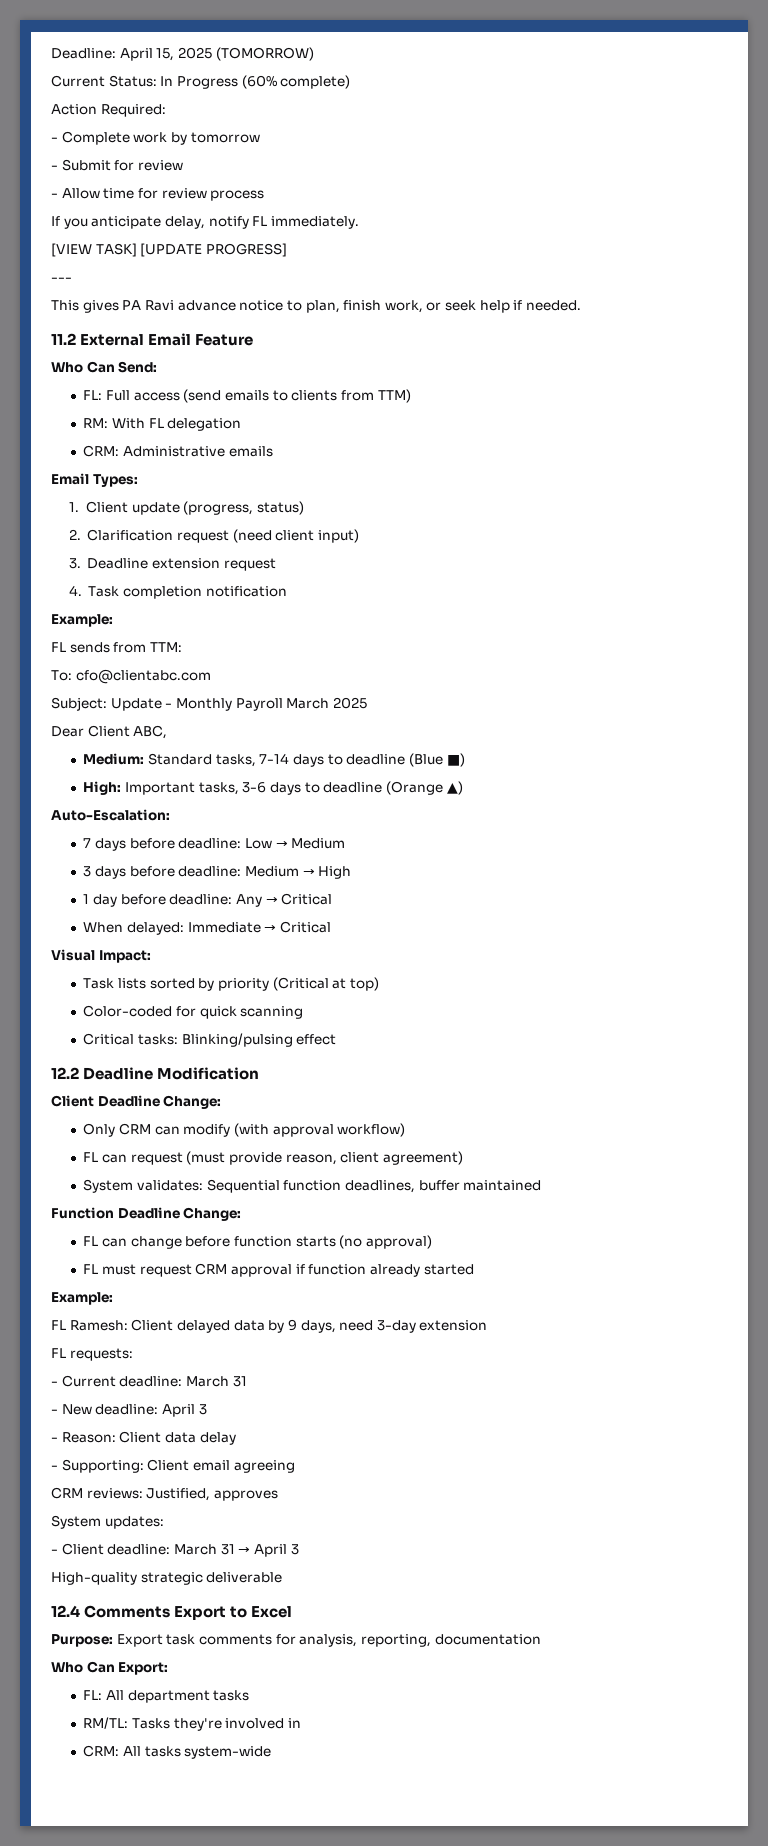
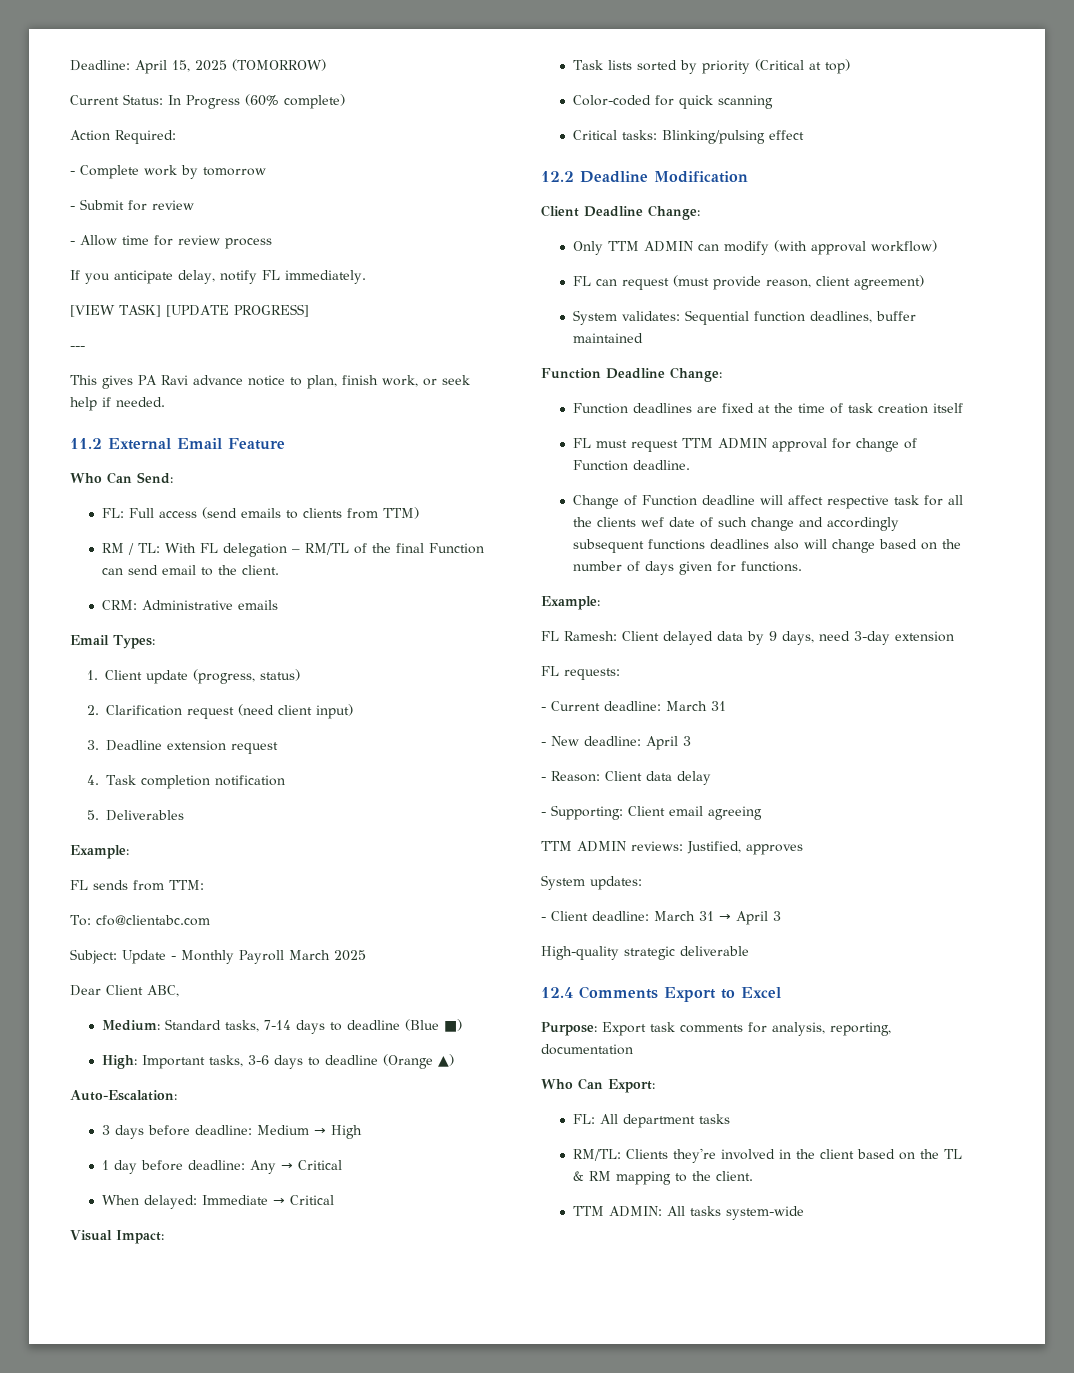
- RM: With FL delegation
+ RM / TL: With FL delegation – RM/TL of the final Function can send email to the client.
+ 5. Deliverables
- 7 days before deadline: Low → Medium
- Only CRM can modify (with approval workflow)
+ Only TTM ADMIN can modify (with approval workflow)
- FL can change before function starts (no approval)
- FL must request CRM approval if function already started
+ Function deadlines are fixed at the time of task creation itself
+ FL must request TTM ADMIN approval for change of Function deadline.
+ Change of Function deadline will affect respective task for all the clients wef date of such change and accordingly subsequent functions deadlines also will change based on the number of days given for functions.
- CRM reviews: Justified, approves
+ TTM ADMIN reviews: Justified, approves
- RM/TL: Tasks they're involved in
- CRM: All tasks system-wide
+ RM/TL: Clients they're involved in the client based on the TL & RM mapping to the client.
+ TTM ADMIN: All tasks system-wide

